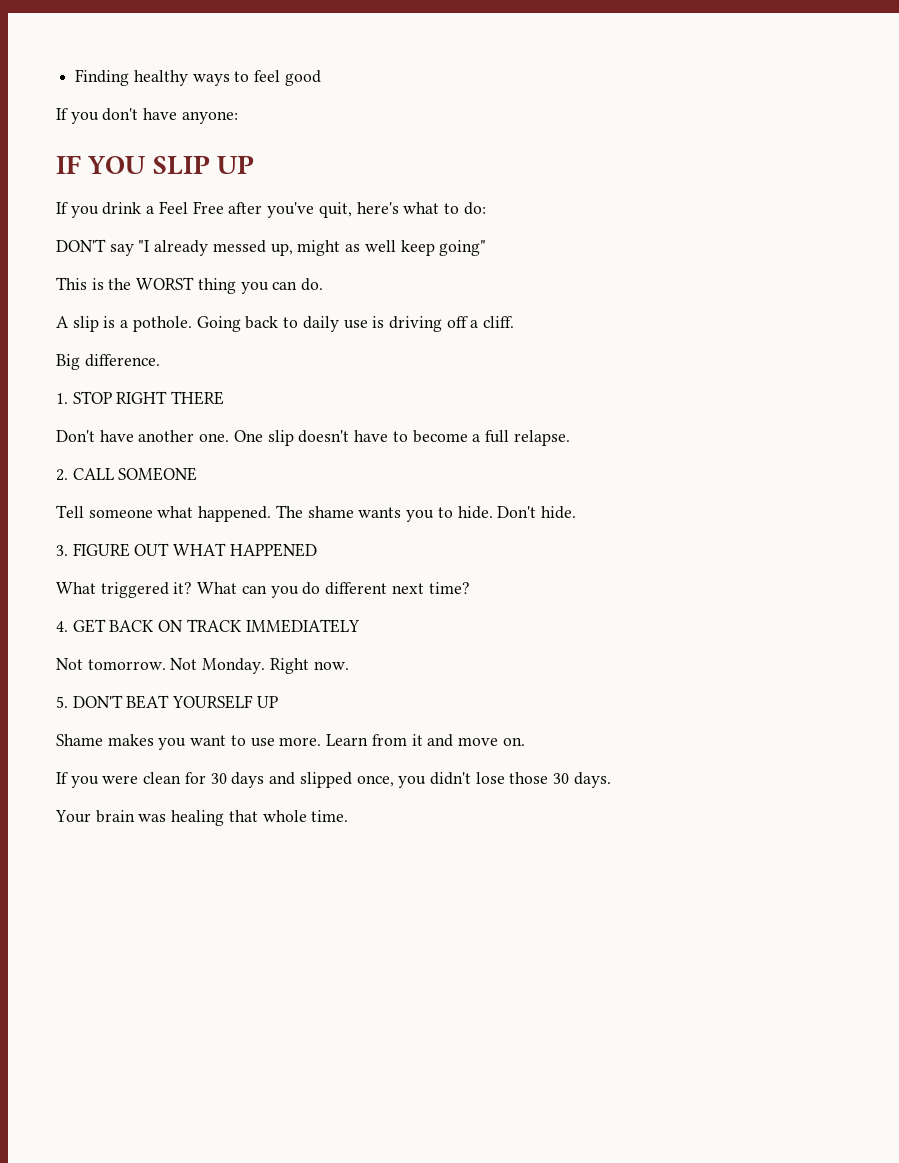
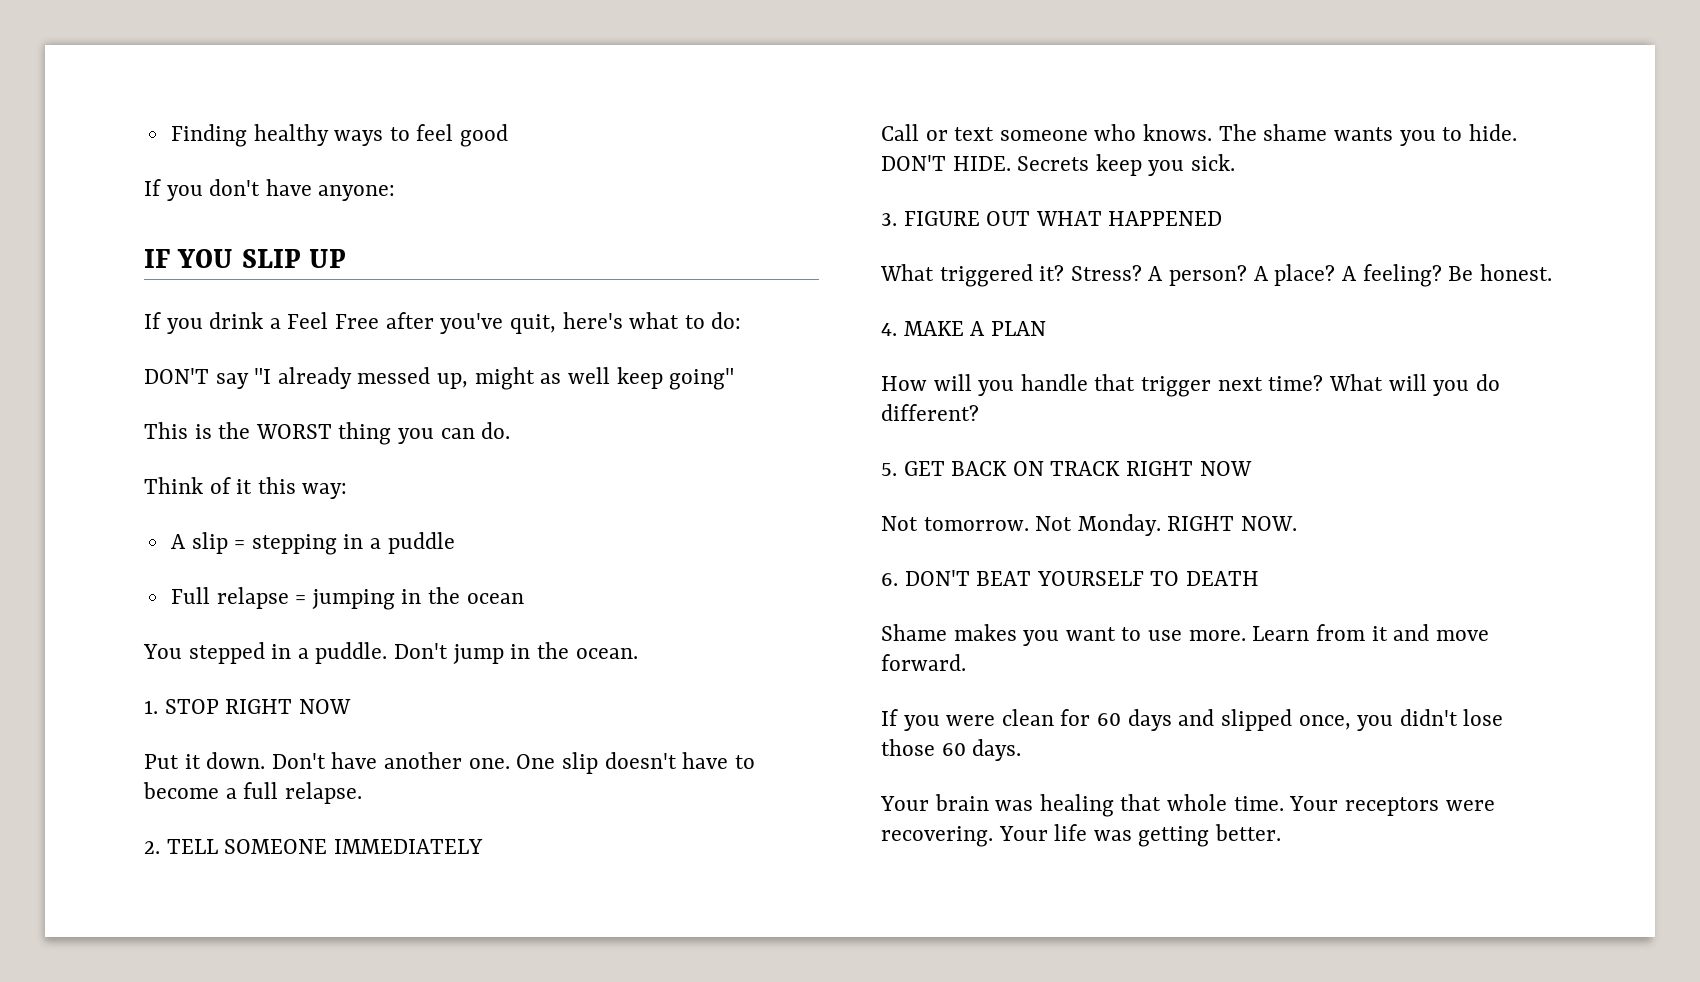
- A slip is a pothole. Going back to daily use is driving off a cliff.
- Big difference.
+ Think of it this way:
+ A slip = stepping in a puddle
+ Full relapse = jumping in the ocean
+ You stepped in a puddle. Don't jump in the ocean.
- 1. STOP RIGHT THERE
- Don't have another one.
+ 1. STOP RIGHT NOW
+ Put it down. Don't have another one.
- 2. CALL SOMEONE
- Tell someone what happened.
+ 2. TELL SOMEONE IMMEDIATELY
+ Call or text someone who knows.
- Don't hide.
+ DON'T HIDE. Secrets keep you sick.
- What can you do different next time?
- 4. GET BACK ON TRACK IMMEDIATELY
+ Stress? A person? A place? A feeling? Be honest.
+ 4. MAKE A PLAN
+ How will you handle that trigger next time? What will you do different?
+ 5. GET BACK ON TRACK RIGHT NOW
- Right now.
- 5. DON'T BEAT YOURSELF UP
+ RIGHT NOW.
+ 6. DON'T BEAT YOURSELF TO DEATH
- Learn from it and move on.
+ Learn from it and move forward.
- If you were clean for 30 days and slipped once, you didn't lose those 30 days.
+ If you were clean for 60 days and slipped once, you didn't lose those 60 days.
+ Your receptors were recovering. Your life was getting better.

